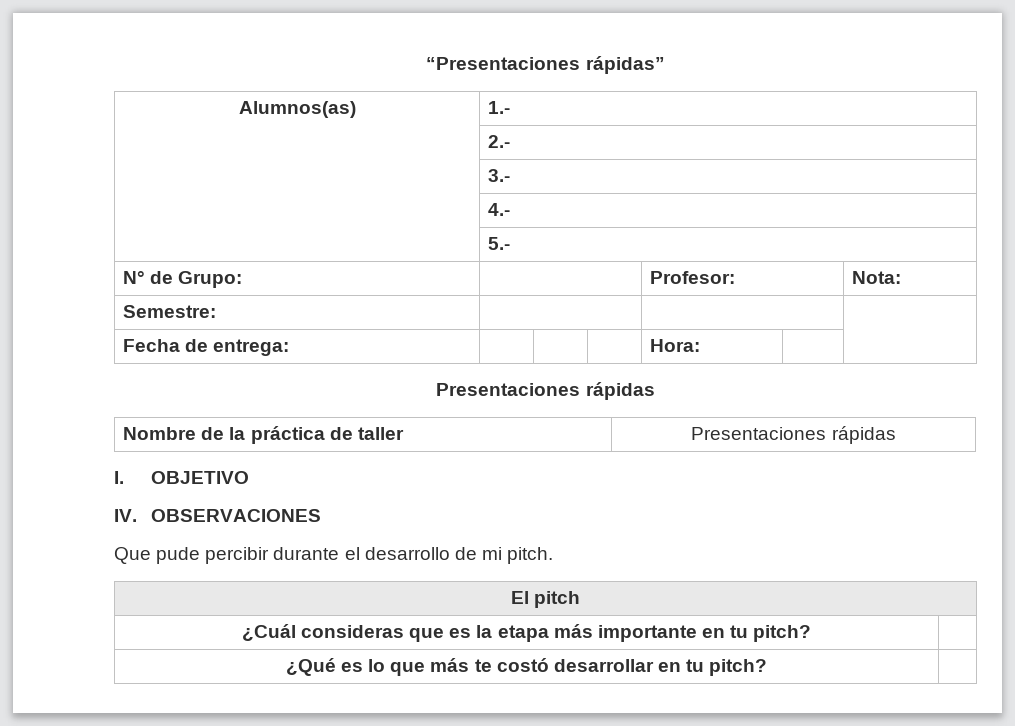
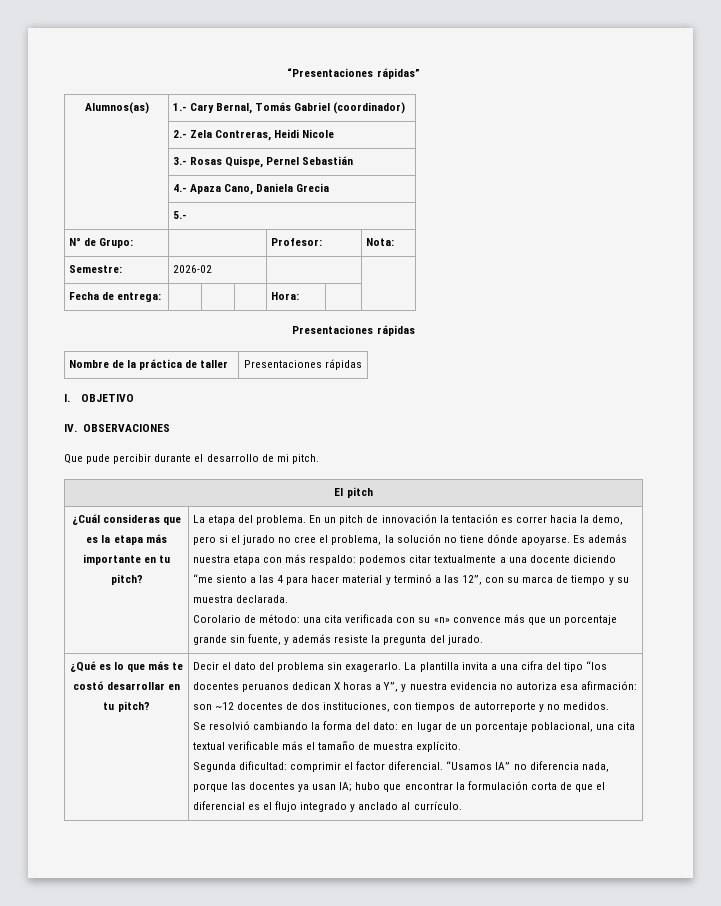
- Alumnos(as) | 1.-
- | 2.-
- | 3.-
- | 4.-
+ Alumnos(as) | 1.- Cary Bernal, Tomás Gabriel (coordinador)
+ | 2.- Zela Contreras, Heidi Nicole
+ | 3.- Rosas Quispe, Pernel Sebastián
+ | 4.- Apaza Cano, Daniela Grecia
- Semestre: | | |
+ Semestre: | 2026-02 | |
+ La etapa del problema. En un pitch de innovación la tentación es correr hacia la demo, pero si el jurado no cree el problema, la solución no tiene dónde apoyarse. Es además nuestra etapa con más respaldo: podemos citar textualmente a una docente diciendo “me siento a las 4 para hacer material y terminó a las 12”, con su marca de tiempo y su muestra declarada.
+ Corolario de método: una cita verificada con su «n» convence más que un porcentaje grande sin fuente, y además resiste la pregunta del jurado.
+ Decir el dato del problema sin exagerarlo. La plantilla invita a una cifra del tipo “los docentes peruanos dedican X horas a Y”, y nuestra evidencia no autoriza esa afirmación: son ~12 docentes de dos instituciones, con tiempos de autorreporte y no medidos.
+ Se resolvió cambiando la forma del dato: en lugar de un porcentaje poblacional, una cita textual verificable más el tamaño de muestra explícito.
+ Segunda dificultad: comprimir el factor diferencial. “Usamos IA” no diferencia nada, porque las docentes ya usan IA; hubo que encontrar la formulación corta de que el diferencial es el flujo integrado y anclado al currículo.

